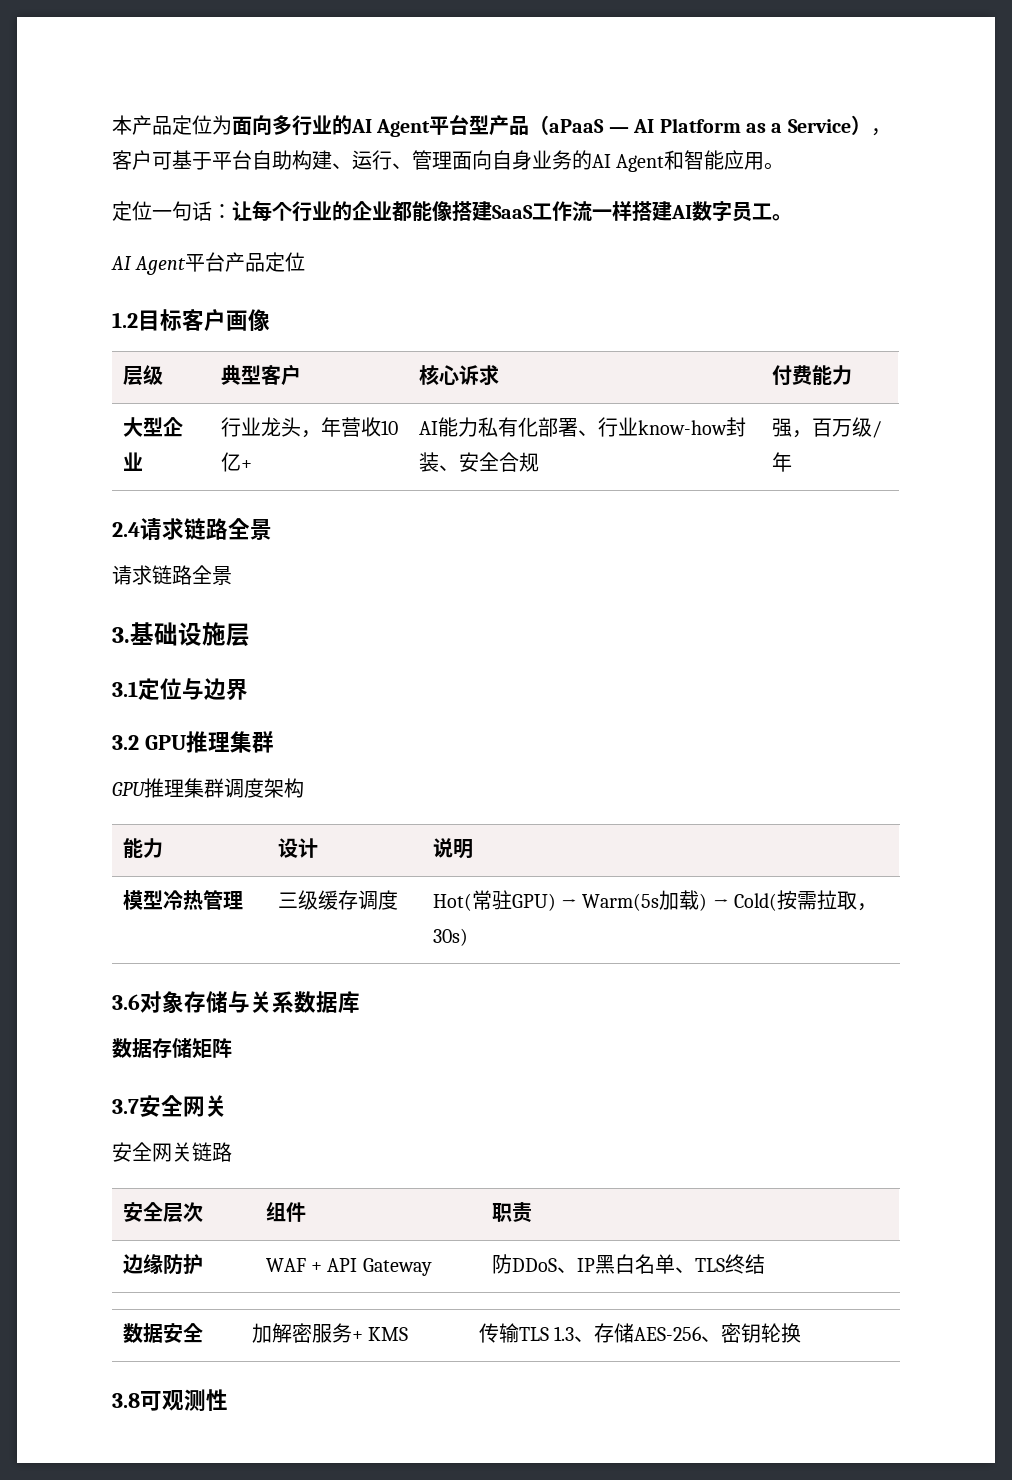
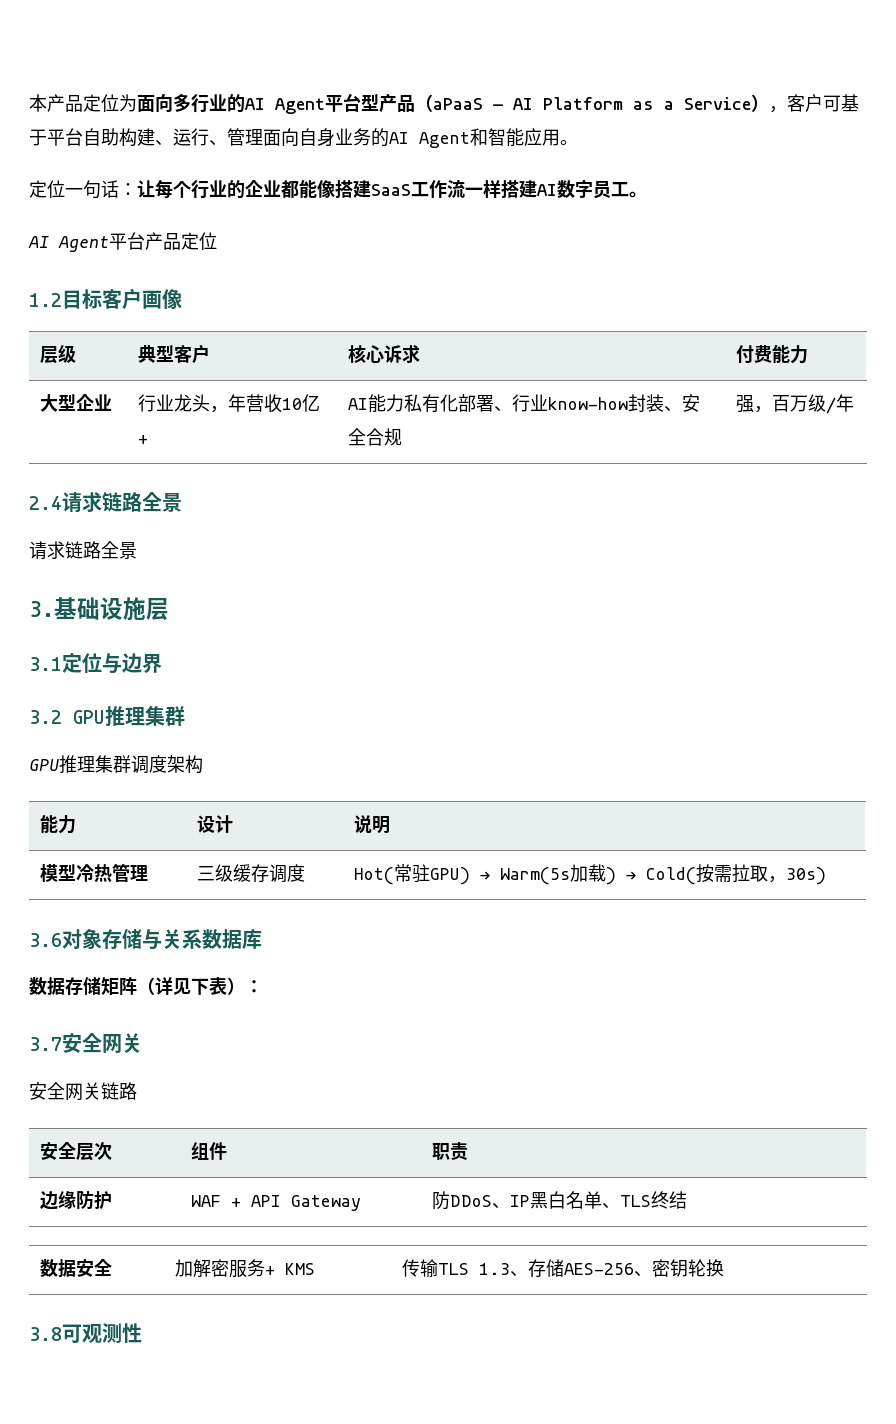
- 数据存储矩阵
+ 数据存储矩阵（详见下表）：

